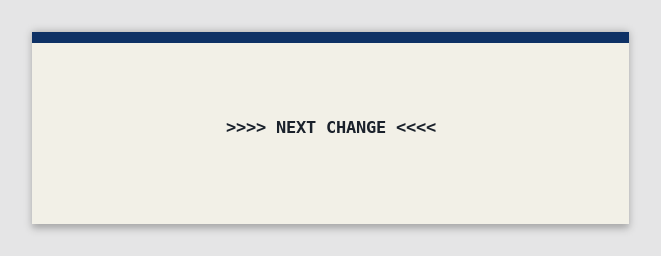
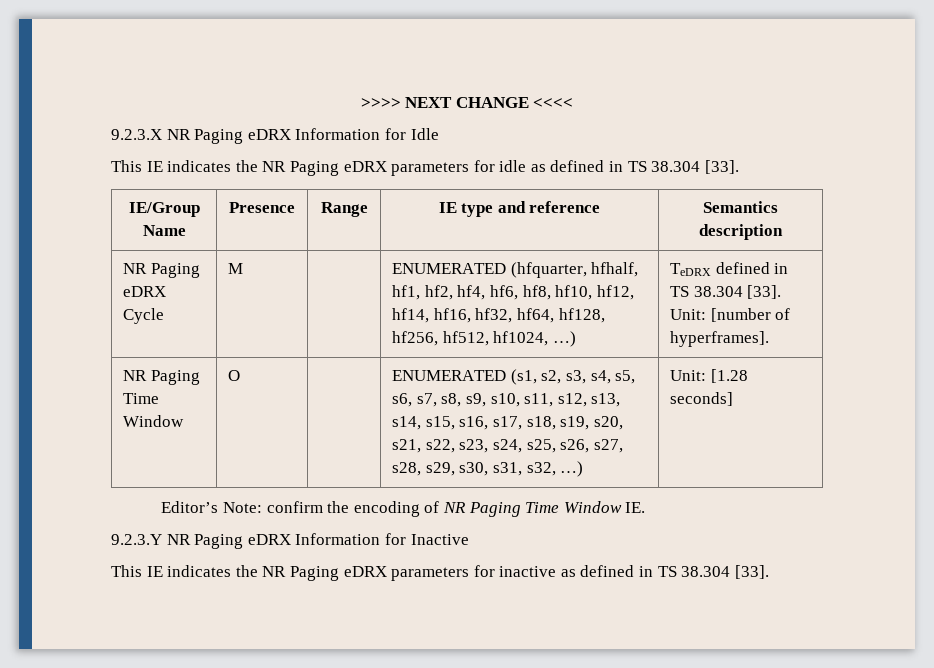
+ 9.2.3.X NR Paging eDRX Information for Idle
+ This IE indicates the NR Paging eDRX parameters for idle as defined in TS 38.304 [33].
+ IE/Group Name | Presence | Range | IE type and reference | Semantics description
+ NR Paging eDRX Cycle | M | | ENUMERATED (hfquarter, hfhalf, hf1, hf2, hf4, hf6, hf8, hf10, hf12, hf14, hf16, hf32, hf64, hf128, hf256, hf512, hf1024, …) | TeDRX defined in TS 38.304 [33]. Unit: [number of hyperframes].
+ NR Paging Time Window | O | | ENUMERATED (s1, s2, s3, s4, s5, s6, s7, s8, s9, s10, s11, s12, s13, s14, s15, s16, s17, s18, s19, s20, s21, s22, s23, s24, s25, s26, s27, s28, s29, s30, s31, s32, …) | Unit: [1.28 seconds]
+ Editor’s Note: confirm the encoding of NR Paging Time Window IE.
+ 9.2.3.Y NR Paging eDRX Information for Inactive
+ This IE indicates the NR Paging eDRX parameters for inactive as defined in TS 38.304 [33].

